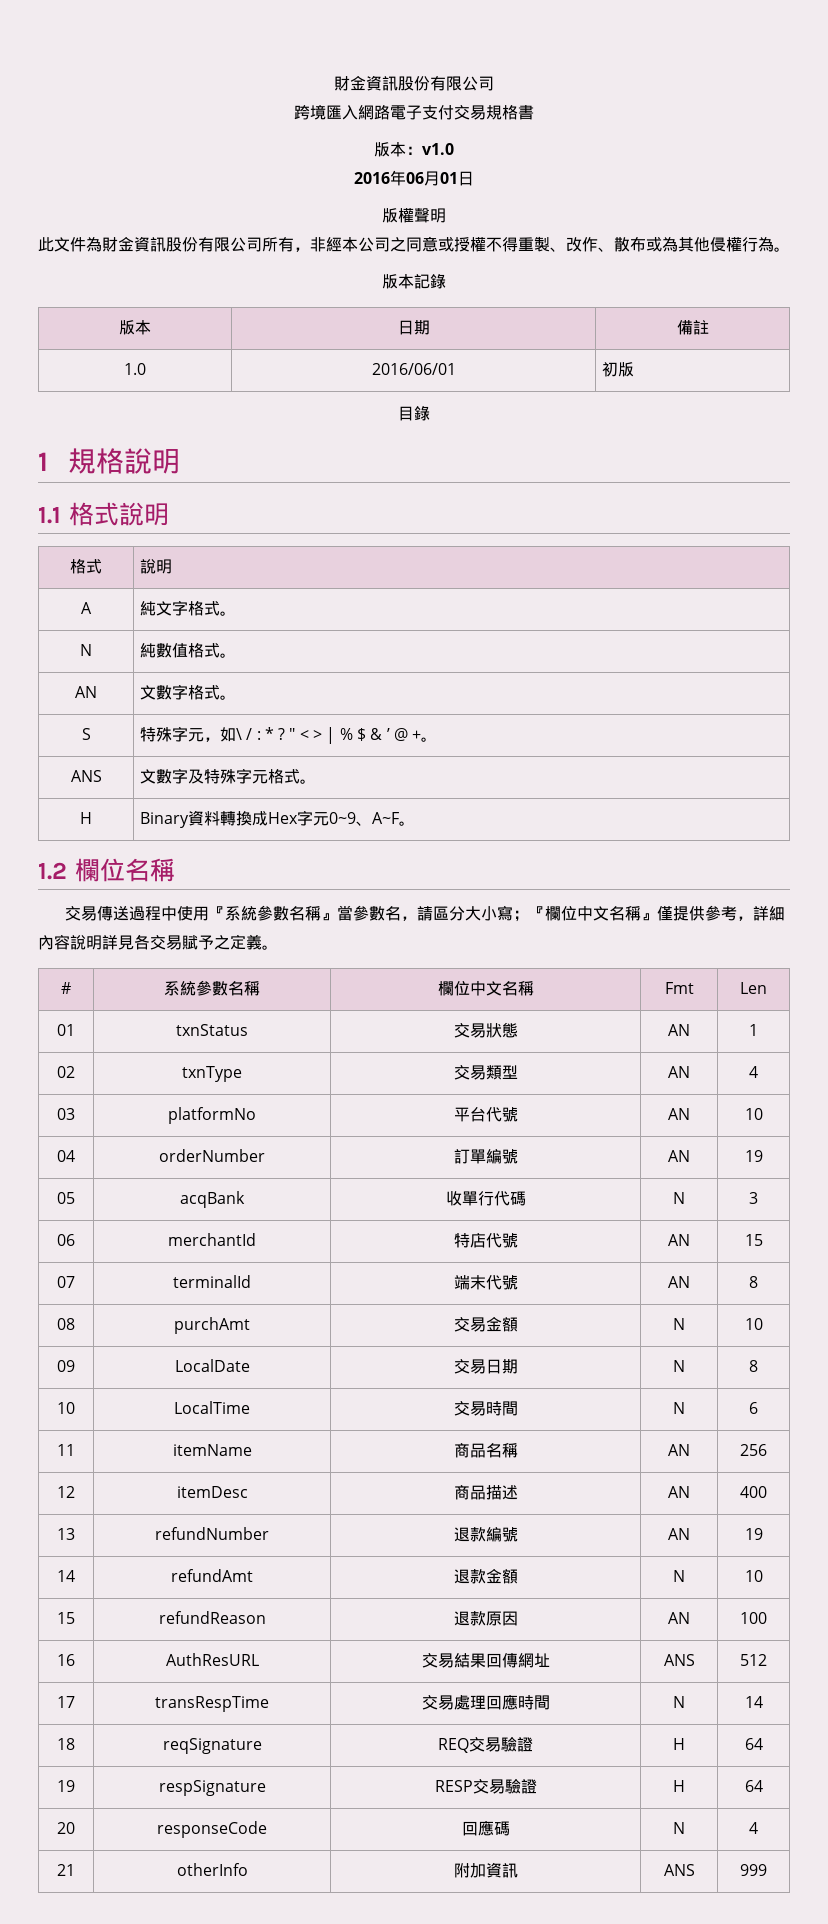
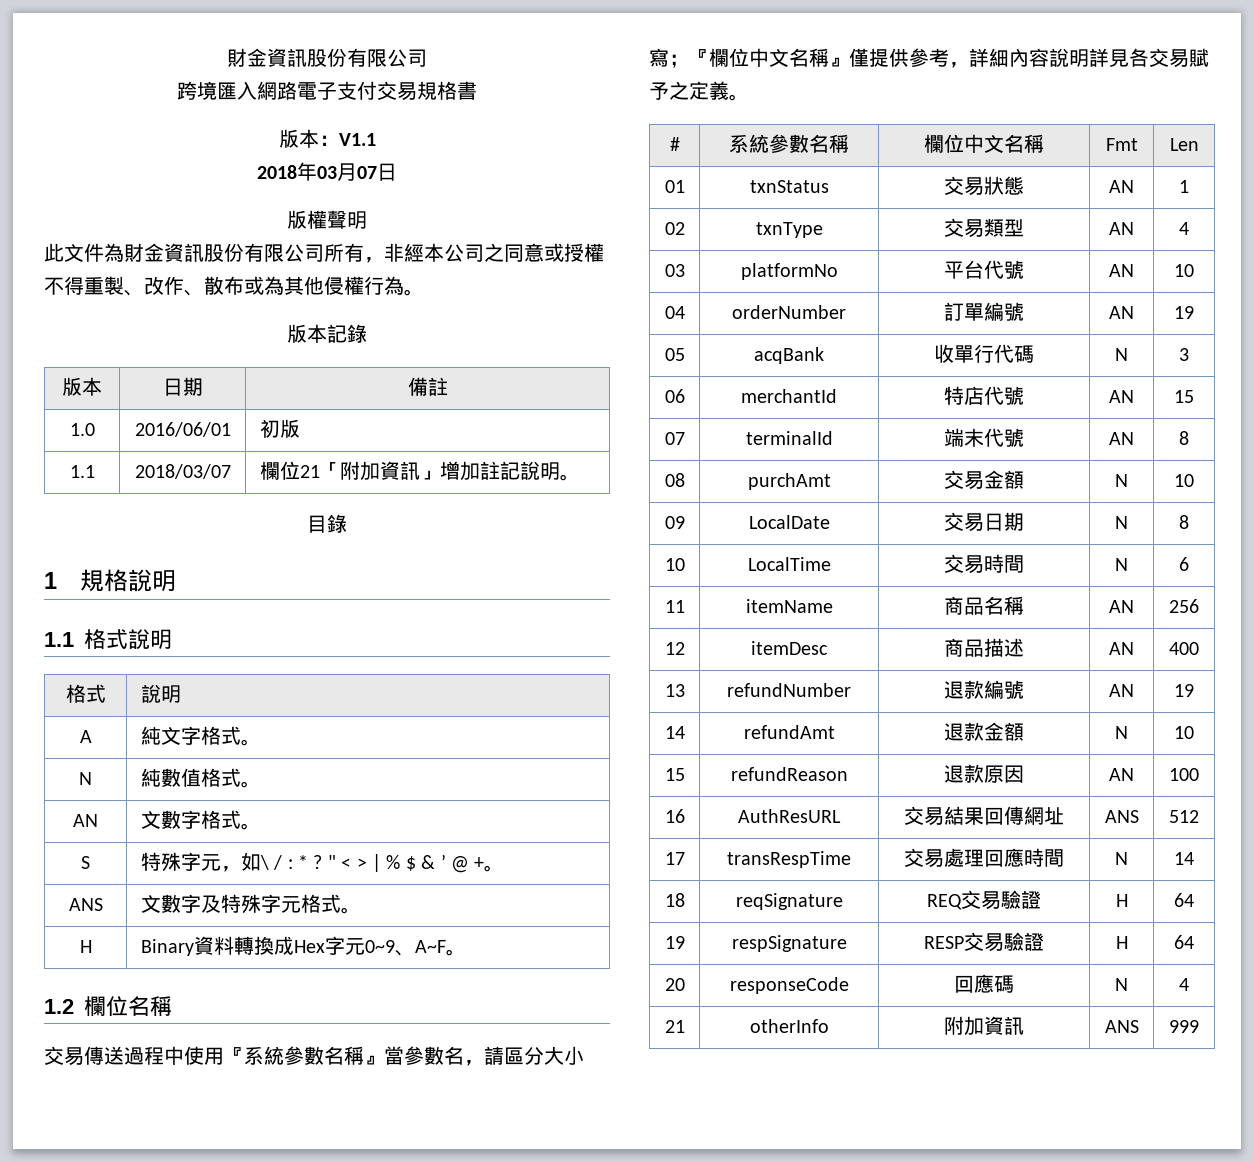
- 版本：v1.0
- 2016年06月01日
+ 版本：V1.1
+ 2018年03月07日
+ 1.1 | 2018/03/07 | 欄位21「附加資訊」增加註記說明。

